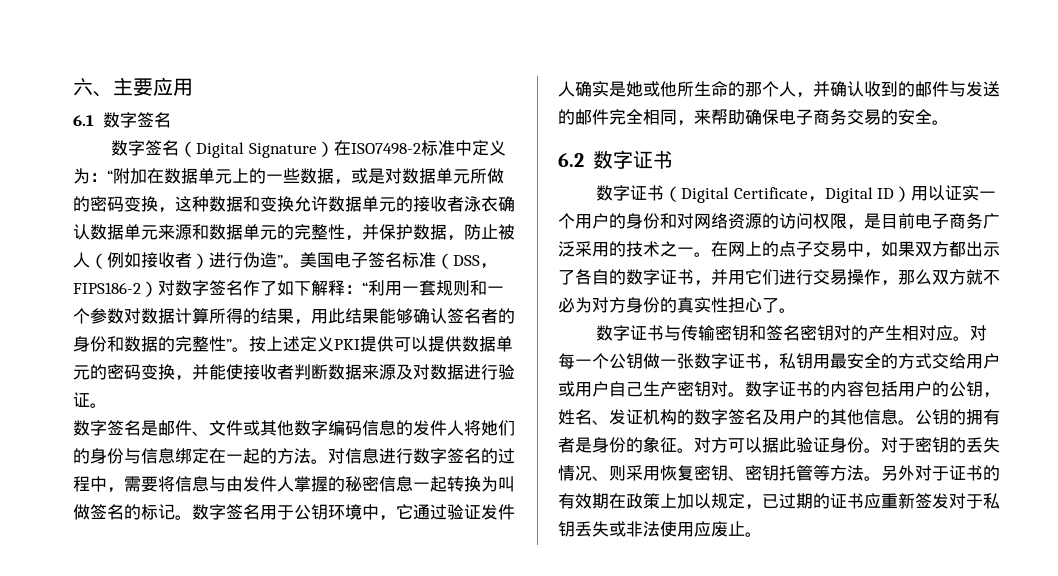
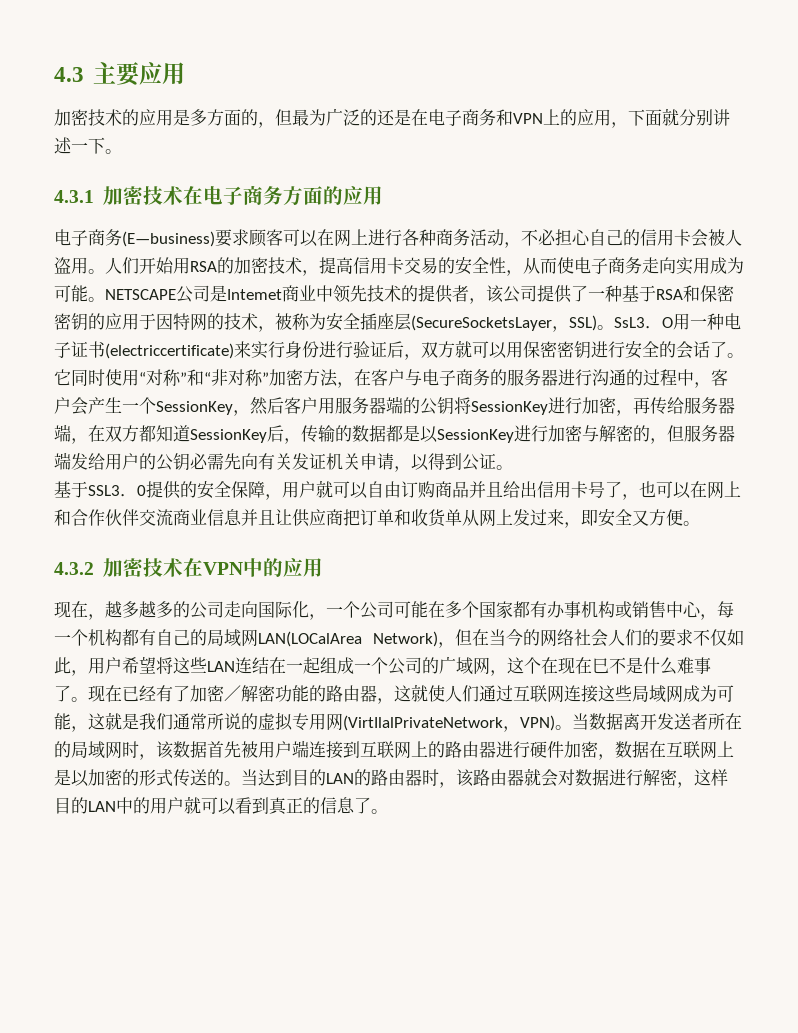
- 六、主要应用
+ 4.3主要应用
- 6.1数字签名
- 数字签名（Digital Signature）在ISO7498-2标准中定义为：“附加在数据单元上的一些数据，或是对数据单元所做的密码变换，这种数据和变换允许数据单元的接收者泳衣确认数据单元来源和数据单元的完整性，并保护数据，防止被人（例如接收者）进行伪造”。美国电子签名标准（DSS，FIPS186-2）对数字签名作了如下解释：“利用一套规则和一个参数对数据计算所得的结果，用此结果能够确认签名者的身份和数据的完整性”。按上述定义PKI提供可以提供数据单元的密码变换，并能使接收者判断数据来源及对数据进行验证。
- 数字签名是邮件、文件或其他数字编码信息的发件人将她们的身份与信息绑定在一起的方法。对信息进行数字签名的过程中，需要将信息与由发件人掌握的秘密信息一起转换为叫做签名的标记。数字签名用于公钥环境中，它通过验证发件人确实是她或他所生命的那个人，并确认收到的邮件与发送的邮件完全相同，来帮助确保电子商务交易的安全。
- 6.2数字证书
- 数字证书（Digital Certificate，Digital ID）用以证实一个用户的身份和对网络资源的访问权限，是目前电子商务广泛采用的技术之一。在网上的点子交易中，如果双方都出示了各自的数字证书，并用它们进行交易操作，那么双方就不必为对方身份的真实性担心了。
- 数字证书与传输密钥和签名密钥对的产生相对应。对每一个公钥做一张数字证书，私钥用最安全的方式交给用户或用户自己生产密钥对。数字证书的内容包括用户的公钥，姓名、发证机构的数字签名及用户的其他信息。公钥的拥有者是身份的象征。对方可以据此验证身份。对于密钥的丢失情况、则采用恢复密钥、密钥托管等方法。另外对于证书的有效期在政策上加以规定，已过期的证书应重新签发对于私钥丢失或非法使用应废止。
+ 加密技术的应用是多方面的，但最为广泛的还是在电子商务和VPN上的应用，下面就分别讲述一下。
+ 4.3.1加密技术在电子商务方面的应用
+ 电子商务(E—business)要求顾客可以在网上进行各种商务活动，不必担心自己的信用卡会被人盗用。人们开始用RSA的加密技术，提高信用卡交易的安全性，从而使电子商务走向实用成为可能。NETSCAPE公司是Intemet商业中领先技术的提供者，该公司提供了一种基于RSA和保密密钥的应用于因特网的技术，被称为安全插座层(SecureSocketsLayer，SSL)。SsL3．O用一种电子证书(electriccertificate)来实行身份进行验证后，双方就可以用保密密钥进行安全的会话了。它同时使用“对称”和“非对称”加密方法，在客户与电子商务的服务器进行沟通的过程中，客户会产生一个SessionKey，然后客户用服务器端的公钥将SessionKey进行加密，再传给服务器端，在双方都知道SessionKey后，传输的数据都是以SessionKey进行加密与解密的，但服务器端发给用户的公钥必需先向有关发证机关申请，以得到公证。
+ 基于SSL3．0提供的安全保障，用户就可以自由订购商品并且给出信用卡号了，也可以在网上和合作伙伴交流商业信息并且让供应商把订单和收货单从网上发过来，即安全又方便。
+ 4.3.2加密技术在VPN中的应用
+ 现在，越多越多的公司走向国际化，一个公司可能在多个国家都有办事机构或销售中心，每一个机构都有自己的局域网LAN(LOCalArea Network)，但在当今的网络社会人们的要求不仅如此，用户希望将这些LAN连结在一起组成一个公司的广域网，这个在现在巳不是什么难事了。现在已经有了加密／解密功能的路由器，这就使人们通过互联网连接这些局域网成为可能，这就是我们通常所说的虚拟专用网(VirtIlalPrivateNetwork，VPN)。当数据离开发送者所在的局域网时，该数据首先被用户端连接到互联网上的路由器进行硬件加密，数据在互联网上是以加密的形式传送的。当达到目的LAN的路由器时，该路由器就会对数据进行解密，这样目的LAN中的用户就可以看到真正的信息了。

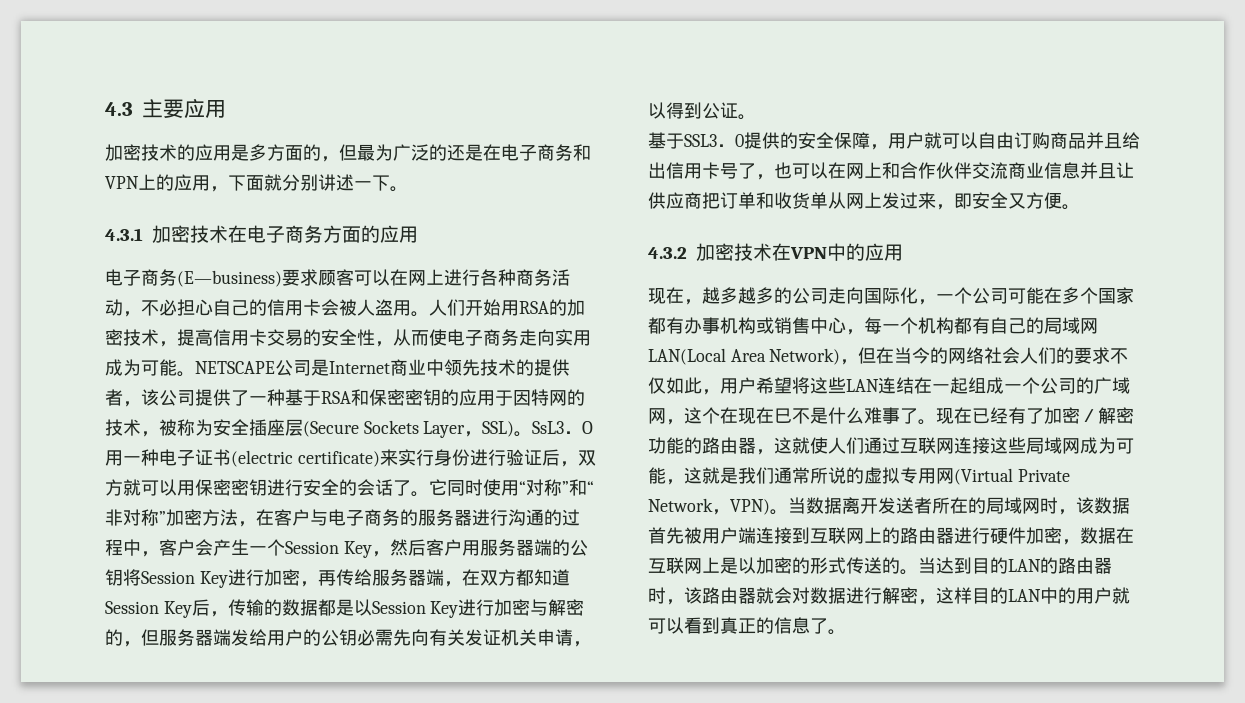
- NETSCAPE公司是Intemet商业中领先技术的提供者，该公司提供了一种基于RSA和保密密钥的应用于因特网的技术，被称为安全插座层(SecureSocketsLayer，SSL)。
+ NETSCAPE公司是Internet商业中领先技术的提供者，该公司提供了一种基于RSA和保密密钥的应用于因特网的技术，被称为安全插座层(Secure Sockets Layer，SSL)。
- SsL3．O用一种电子证书(electriccertificate)来实行身份进行验证后，双方就可以用保密密钥进行安全的会话了。
+ SsL3．O用一种电子证书(electric certificate)来实行身份进行验证后，双方就可以用保密密钥进行安全的会话了。
- 它同时使用“对称”和“非对称”加密方法，在客户与电子商务的服务器进行沟通的过程中，客户会产生一个SessionKey，然后客户用服务器端的公钥将SessionKey进行加密，再传给服务器端，在双方都知道SessionKey后，传输的数据都是以SessionKey进行加密与解密的，但服务器端发给用户的公钥必需先向有关发证机关申请，以得到公证。
+ 它同时使用“对称”和“非对称”加密方法，在客户与电子商务的服务器进行沟通的过程中，客户会产生一个Session Key，然后客户用服务器端的公钥将Session Key进行加密，再传给服务器端，在双方都知道Session Key后，传输的数据都是以Session Key进行加密与解密的，但服务器端发给用户的公钥必需先向有关发证机关申请，以得到公证。
- 现在，越多越多的公司走向国际化，一个公司可能在多个国家都有办事机构或销售中心，每一个机构都有自己的局域网LAN(LOCalArea Network)，但在当今的网络社会人们的要求不仅如此，用户希望将这些LAN连结在一起组成一个公司的广域网，这个在现在巳不是什么难事了。
+ 现在，越多越多的公司走向国际化，一个公司可能在多个国家都有办事机构或销售中心，每一个机构都有自己的局域网LAN(Local Area Network)，但在当今的网络社会人们的要求不仅如此，用户希望将这些LAN连结在一起组成一个公司的广域网，这个在现在巳不是什么难事了。
- 现在已经有了加密／解密功能的路由器，这就使人们通过互联网连接这些局域网成为可能，这就是我们通常所说的虚拟专用网(VirtIlalPrivateNetwork，VPN)。
+ 现在已经有了加密／解密功能的路由器，这就使人们通过互联网连接这些局域网成为可能，这就是我们通常所说的虚拟专用网(Virtual Private Network，VPN)。

